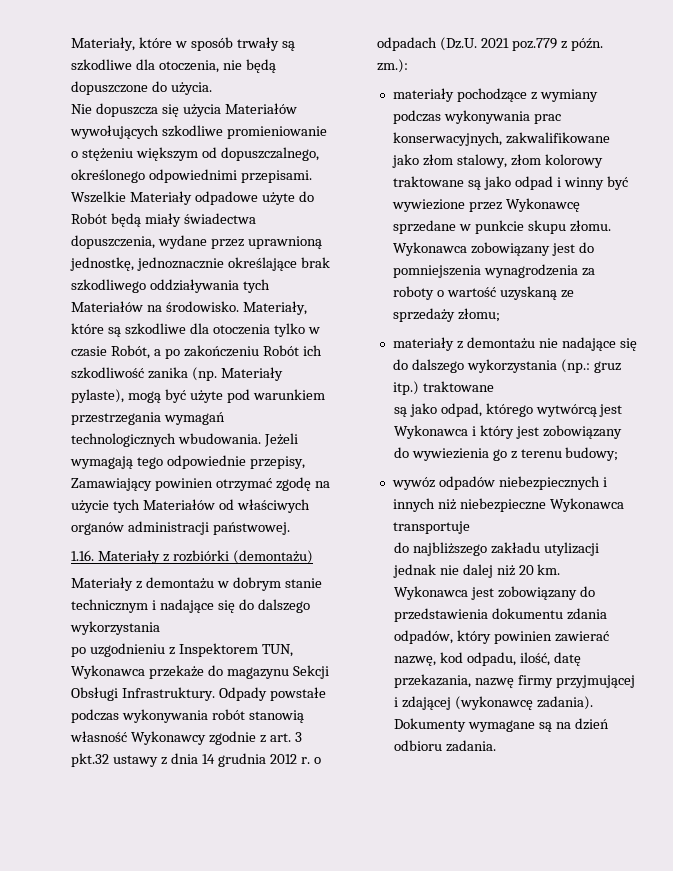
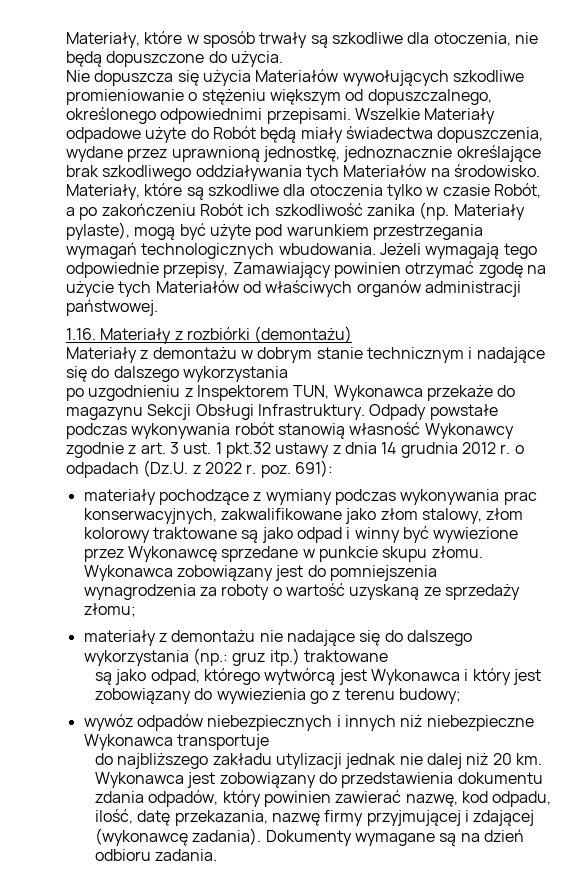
- Odpady powstałe podczas wykonywania robót stanowią własność Wykonawcy zgodnie z art. 3 pkt.32 ustawy z dnia 14 grudnia 2012 r. o odpadach (Dz.U. 2021 poz.779 z późn. zm.):
+ Odpady powstałe podczas wykonywania robót stanowią własność Wykonawcy zgodnie z art. 3 ust. 1 pkt.32 ustawy z dnia 14 grudnia 2012 r. o odpadach (Dz.U. z 2022 r. poz. 691):

